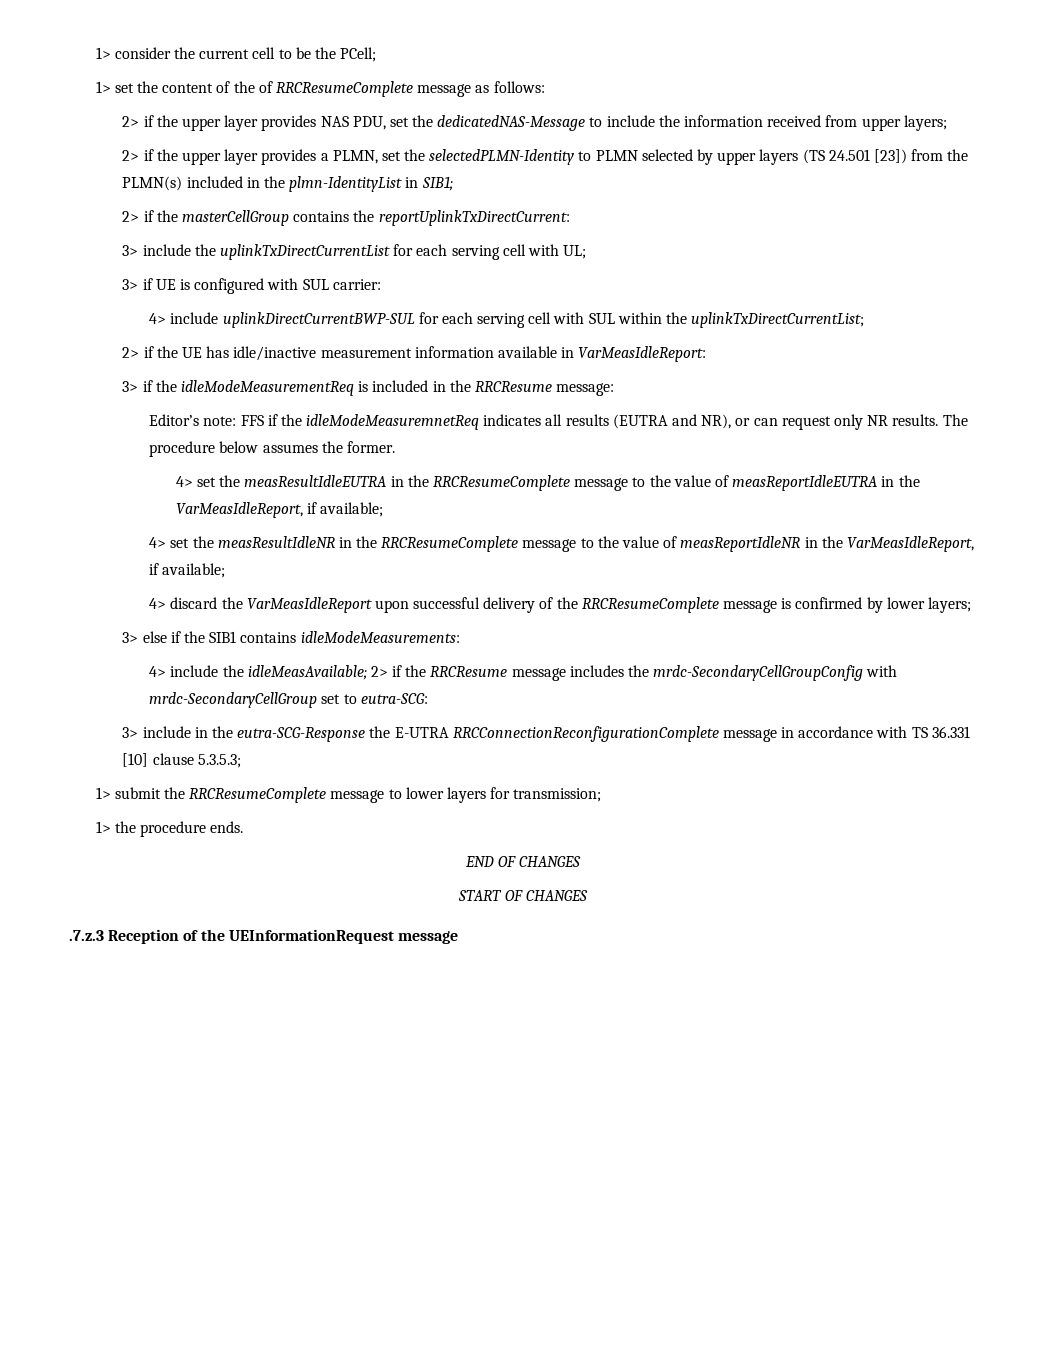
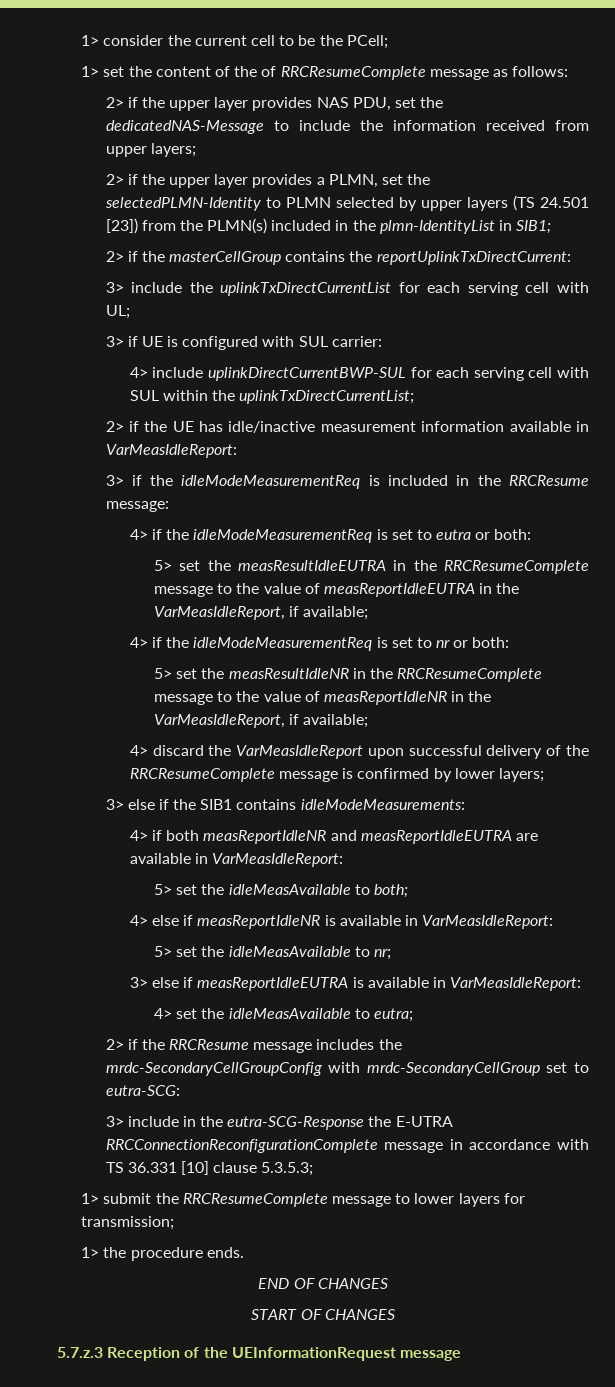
- Editor’s note: FFS if the idleModeMeasuremnetReq indicates all results (EUTRA and NR), or can request only NR results. The procedure below assumes the former.
- 4> set the measResultIdleEUTRA in the RRCResumeComplete message to the value of measReportIdleEUTRA in the VarMeasIdleReport, if available;
+ 4> if the idleModeMeasurementReq is set to eutra or both:
+ 5> set the measResultIdleEUTRA in the RRCResumeComplete message to the value of measReportIdleEUTRA in the VarMeasIdleReport, if available;
- 4> set the measResultIdleNR in the RRCResumeComplete message to the value of measReportIdleNR in the VarMeasIdleReport, if available;
+ 4> if the idleModeMeasurementReq is set to nr or both:
+ 5> set the measResultIdleNR in the RRCResumeComplete message to the value of measReportIdleNR in the VarMeasIdleReport, if available;
- 4> include the idleMeasAvailable; 2> if the RRCResume message includes the mrdc-SecondaryCellGroupConfig with mrdc-SecondaryCellGroup set to eutra-SCG:
+ 4> if both measReportIdleNR and measReportIdleEUTRA are available in VarMeasIdleReport:
+ 5> set the idleMeasAvailable to both;
+ 4> else if measReportIdleNR is available in VarMeasIdleReport:
+ 5> set the idleMeasAvailable to nr;
+ 3> else if measReportIdleEUTRA is available in VarMeasIdleReport:
+ 4> set the idleMeasAvailable to eutra;
+ 2> if the RRCResume message includes the mrdc-SecondaryCellGroupConfig with mrdc-SecondaryCellGroup set to eutra-SCG:
- .7.z.3 Reception of the UEInformationRequest message
+ 5.7.z.3 Reception of the UEInformationRequest message

